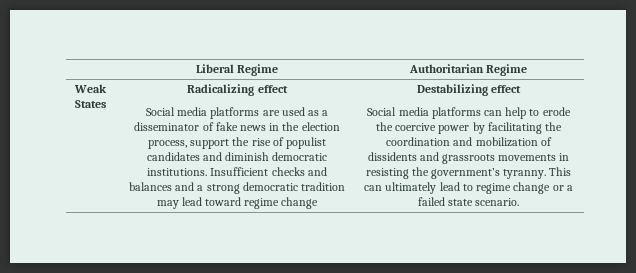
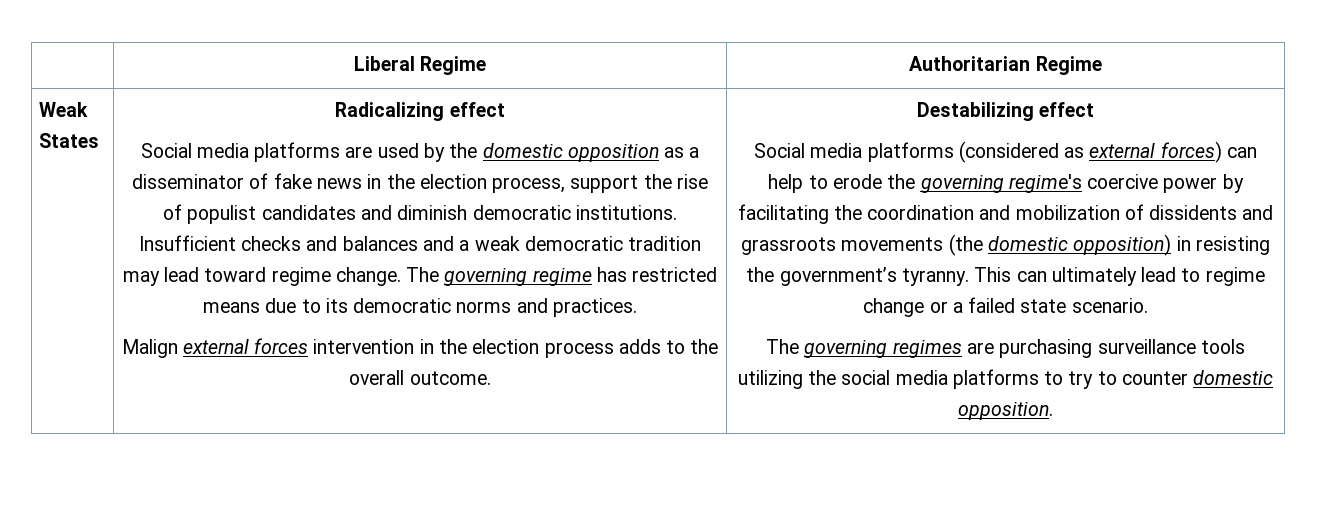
- Social media platforms are used as a disseminator of fake news in the election process, support the rise of populist candidates and diminish democratic institutions.
+ Social media platforms are used by the domestic opposition as a disseminator of fake news in the election process, support the rise of populist candidates and diminish democratic institutions.
- Insufficient checks and balances and a strong democratic tradition may lead toward regime change
+ Insufficient checks and balances and a weak democratic tradition may lead toward regime change. The governing regime has restricted means due to its democratic norms and practices.
+ Malign external forces intervention in the election process adds to the overall outcome.
- Social media platforms can help to erode the coercive power by facilitating the coordination and mobilization of dissidents and grassroots movements in resisting the government’s tyranny.
+ Social media platforms (considered as external forces) can help to erode the governing regime's coercive power by facilitating the coordination and mobilization of dissidents and grassroots movements (the domestic opposition) in resisting the government’s tyranny.
+ The governing regimes are purchasing surveillance tools utilizing the social media platforms to try to counter domestic opposition.

